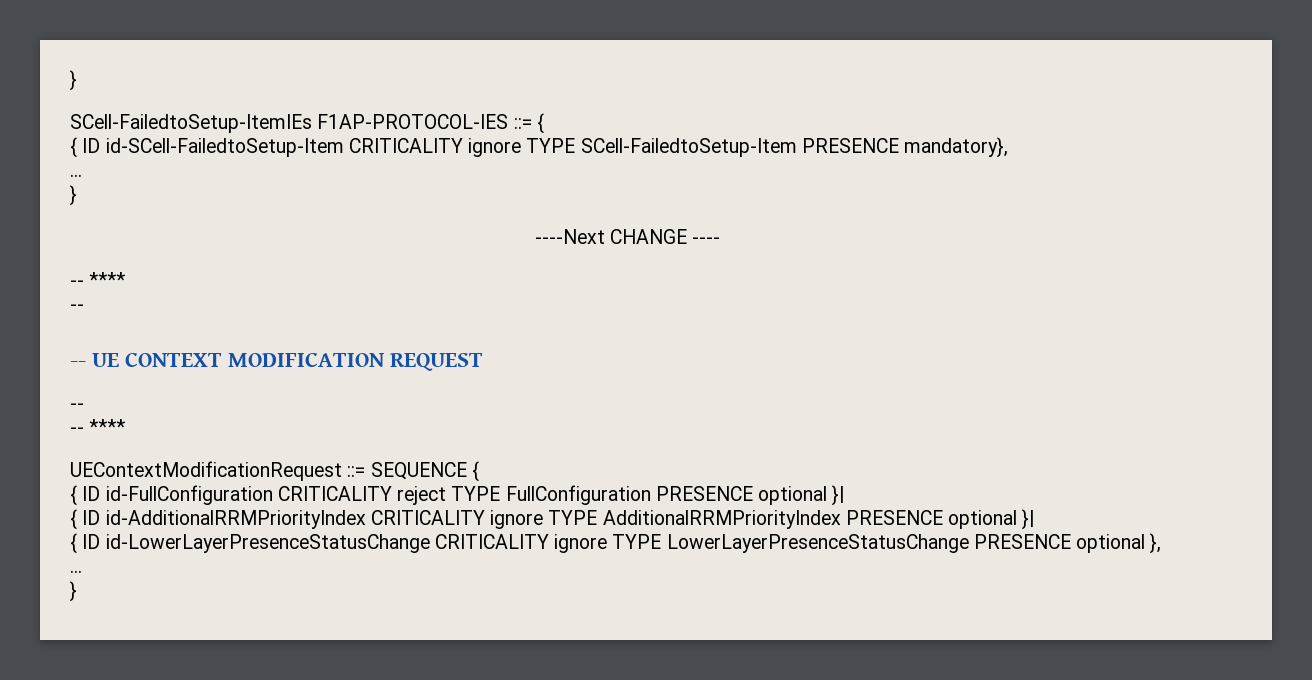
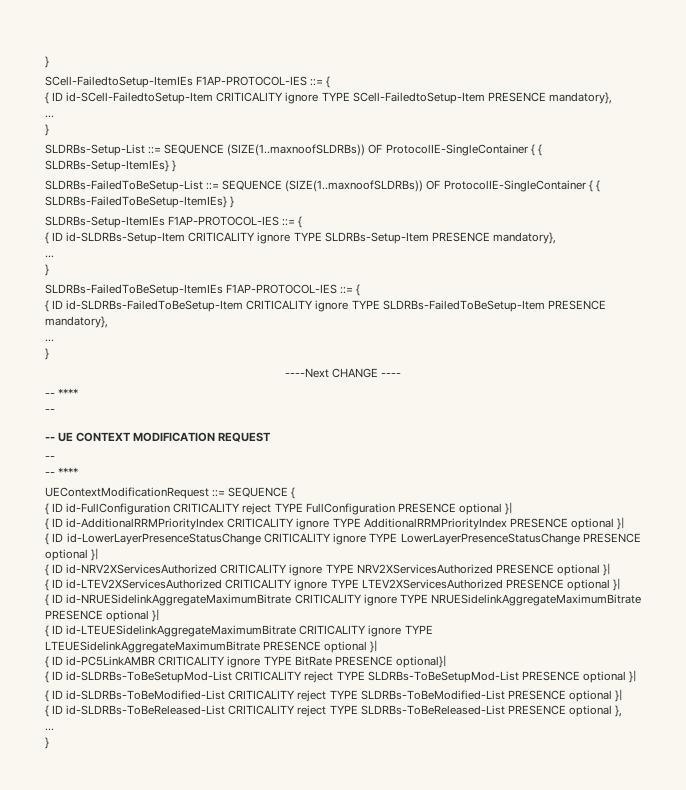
+ SLDRBs-Setup-List ::= SEQUENCE (SIZE(1..maxnoofSLDRBs)) OF ProtocolIE-SingleContainer { { SLDRBs-Setup-ItemIEs} }
+ SLDRBs-FailedToBeSetup-List ::= SEQUENCE (SIZE(1..maxnoofSLDRBs)) OF ProtocolIE-SingleContainer { { SLDRBs-FailedToBeSetup-ItemIEs} }
+ SLDRBs-Setup-ItemIEs F1AP-PROTOCOL-IES ::= {
+ { ID id-SLDRBs-Setup-Item CRITICALITY ignore TYPE SLDRBs-Setup-Item PRESENCE mandatory},
+ ...
+ }
+ SLDRBs-FailedToBeSetup-ItemIEs F1AP-PROTOCOL-IES ::= {
+ { ID id-SLDRBs-FailedToBeSetup-Item CRITICALITY ignore TYPE SLDRBs-FailedToBeSetup-Item PRESENCE mandatory},
+ ...
+ }
- { ID id-LowerLayerPresenceStatusChange CRITICALITY ignore TYPE LowerLayerPresenceStatusChange PRESENCE optional },
+ { ID id-LowerLayerPresenceStatusChange CRITICALITY ignore TYPE LowerLayerPresenceStatusChange PRESENCE optional }|
+ { ID id-NRV2XServicesAuthorized CRITICALITY ignore TYPE NRV2XServicesAuthorized PRESENCE optional }|
+ { ID id-LTEV2XServicesAuthorized CRITICALITY ignore TYPE LTEV2XServicesAuthorized PRESENCE optional }|
+ { ID id-NRUESidelinkAggregateMaximumBitrate CRITICALITY ignore TYPE NRUESidelinkAggregateMaximumBitrate PRESENCE optional }|
+ { ID id-LTEUESidelinkAggregateMaximumBitrate CRITICALITY ignore TYPE LTEUESidelinkAggregateMaximumBitrate PRESENCE optional }|
+ { ID id-PC5LinkAMBR CRITICALITY ignore TYPE BitRate PRESENCE optional}|
+ { ID id-SLDRBs-ToBeSetupMod-List CRITICALITY reject TYPE SLDRBs-ToBeSetupMod-List PRESENCE optional }|
+ { ID id-SLDRBs-ToBeModified-List CRITICALITY reject TYPE SLDRBs-ToBeModified-List PRESENCE optional }|
+ { ID id-SLDRBs-ToBeReleased-List CRITICALITY reject TYPE SLDRBs-ToBeReleased-List PRESENCE optional },

